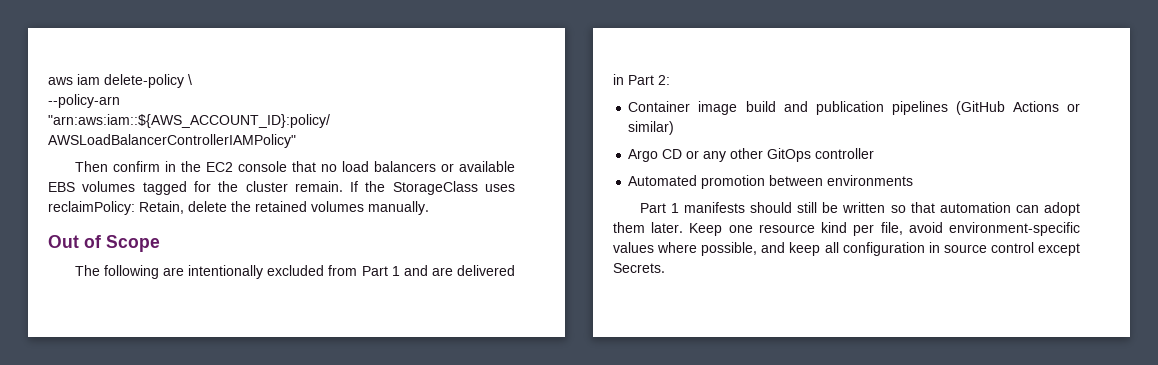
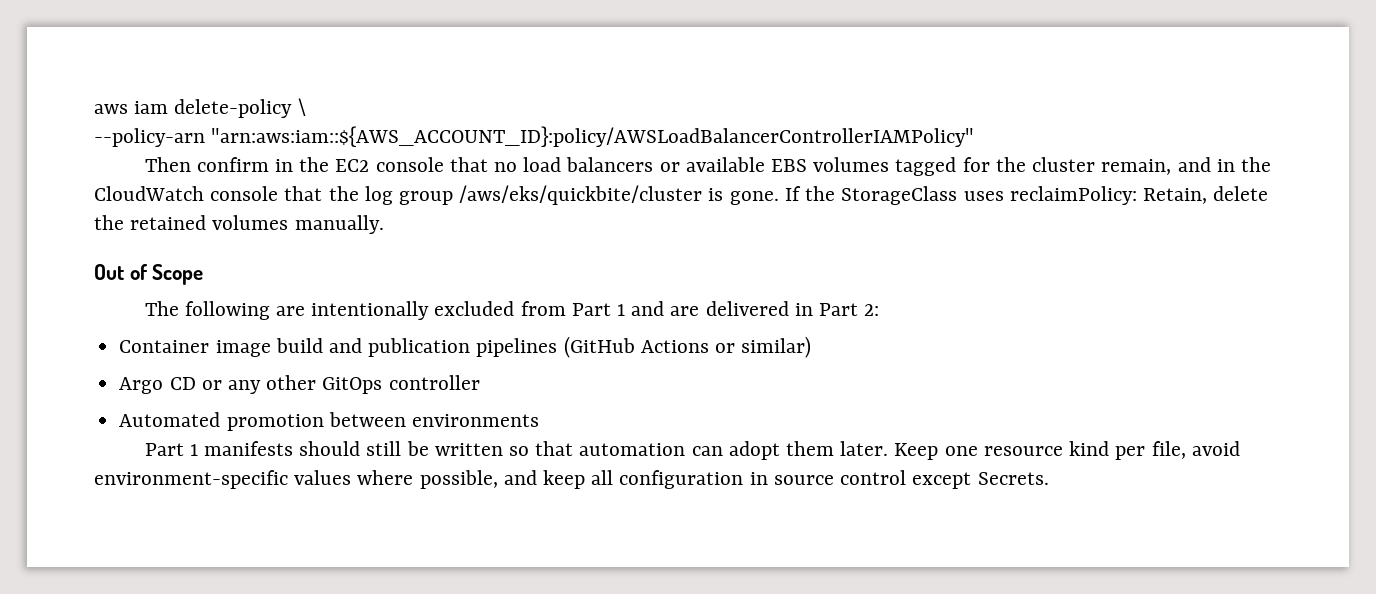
- Then confirm in the EC2 console that no load balancers or available EBS volumes tagged for the cluster remain.
+ Then confirm in the EC2 console that no load balancers or available EBS volumes tagged for the cluster remain, and in the CloudWatch console that the log group /aws/eks/quickbite/cluster is gone.

